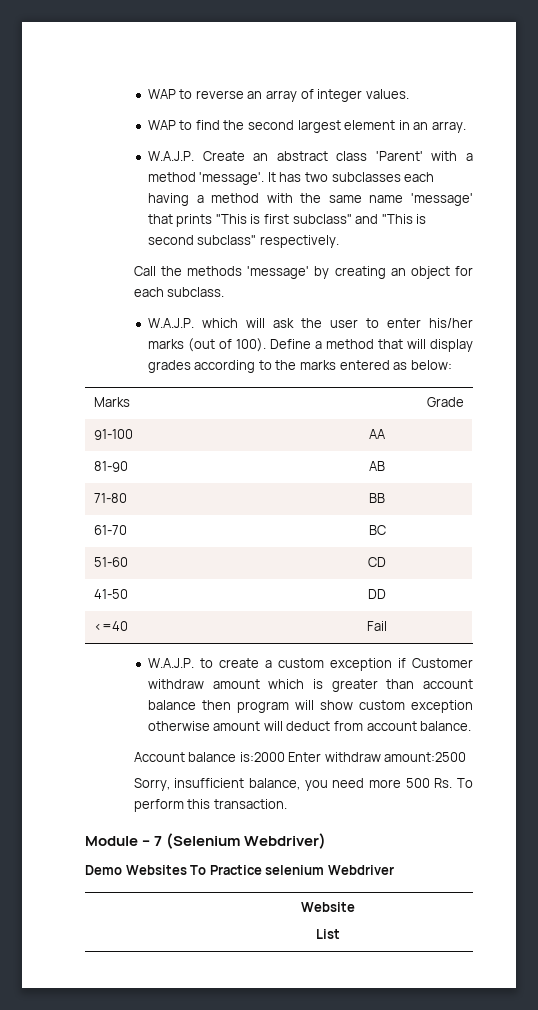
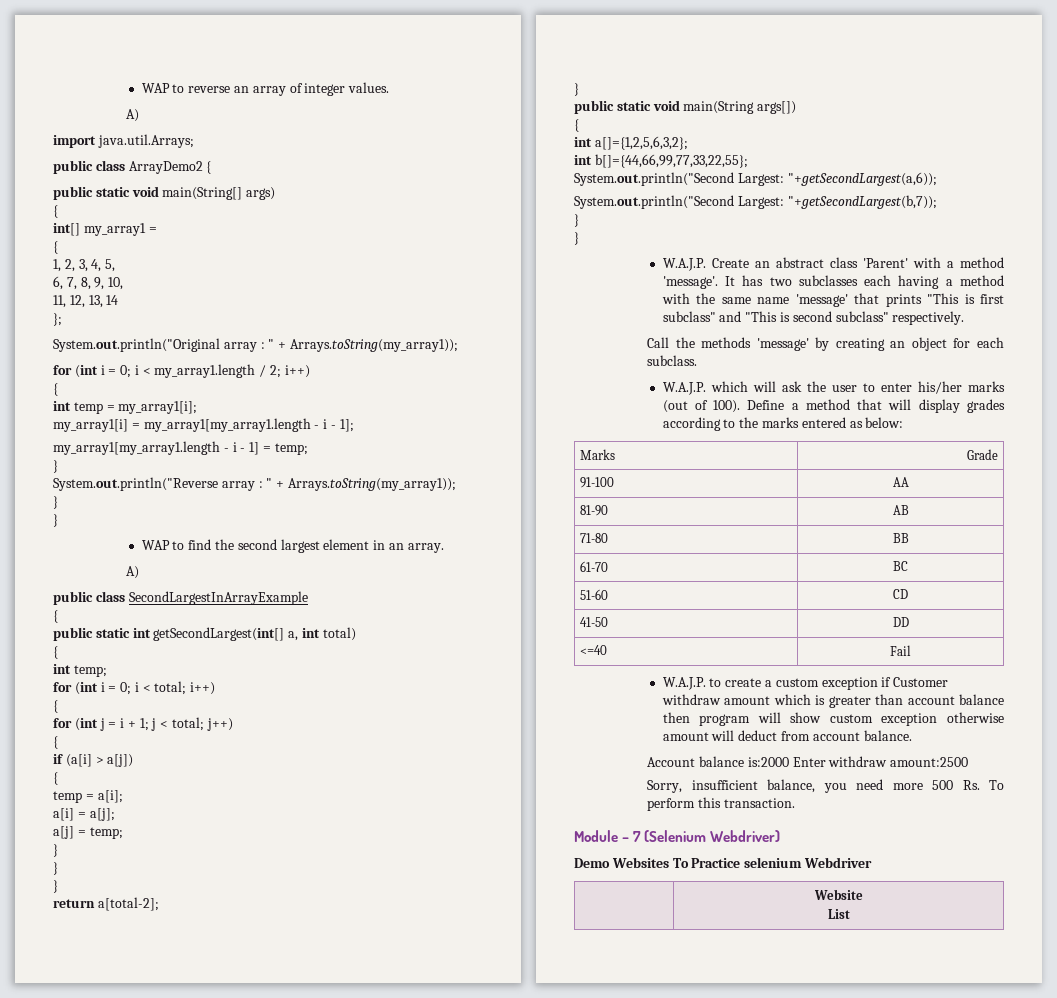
  WAP to reverse an array of integer values.
+ A)
+ import java.util.Arrays;
+ public class ArrayDemo2 {
+ public static void main(String[] args)
+ {
+ int[] my_array1 =
+ {
+ 1, 2, 3, 4, 5,
+ 6, 7, 8, 9, 10,
+ 11, 12, 13, 14
+ };
+ System.out.println("Original array : " + Arrays.toString(my_array1));
+ for (int i = 0; i < my_array1.length / 2; i++)
+ {
+ int temp = my_array1[i];
+ my_array1[i] = my_array1[my_array1.length - i - 1];
+ my_array1[my_array1.length - i - 1] = temp;
+ }
+ System.out.println("Reverse array : " + Arrays.toString(my_array1));
+ }
+ }
  WAP to find the second largest element in an array.
+ A)
+ public class SecondLargestInArrayExample
+ {
+ public static int getSecondLargest(int[] a, int total)
+ {
+ int temp;
+ for (int i = 0; i < total; i++)
+ {
+ for (int j = i + 1; j < total; j++)
+ {
+ if (a[i] > a[j])
+ {
+ temp = a[i];
+ a[i] = a[j];
+ a[j] = temp;
+ }
+ }
+ }
+ return a[total-2];
+ }
+ public static void main(String args[])
+ {
+ int a[]={1,2,5,6,3,2};
+ int b[]={44,66,99,77,33,22,55};
+ System.out.println("Second Largest: "+getSecondLargest(a,6));
+ System.out.println("Second Largest: "+getSecondLargest(b,7));
+ }
+ }

